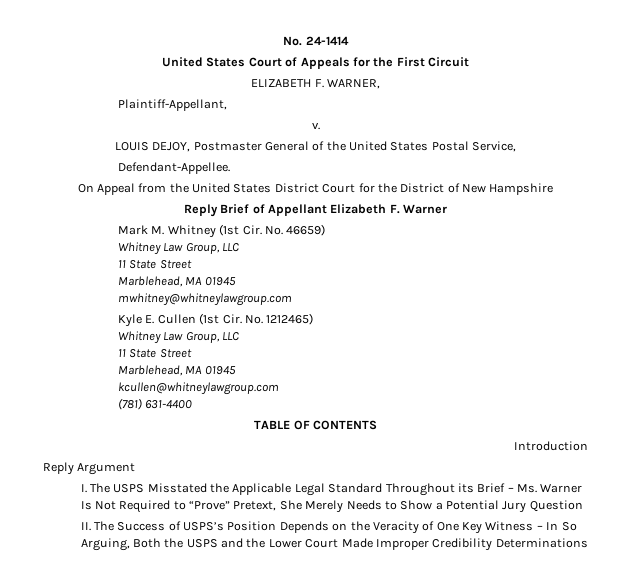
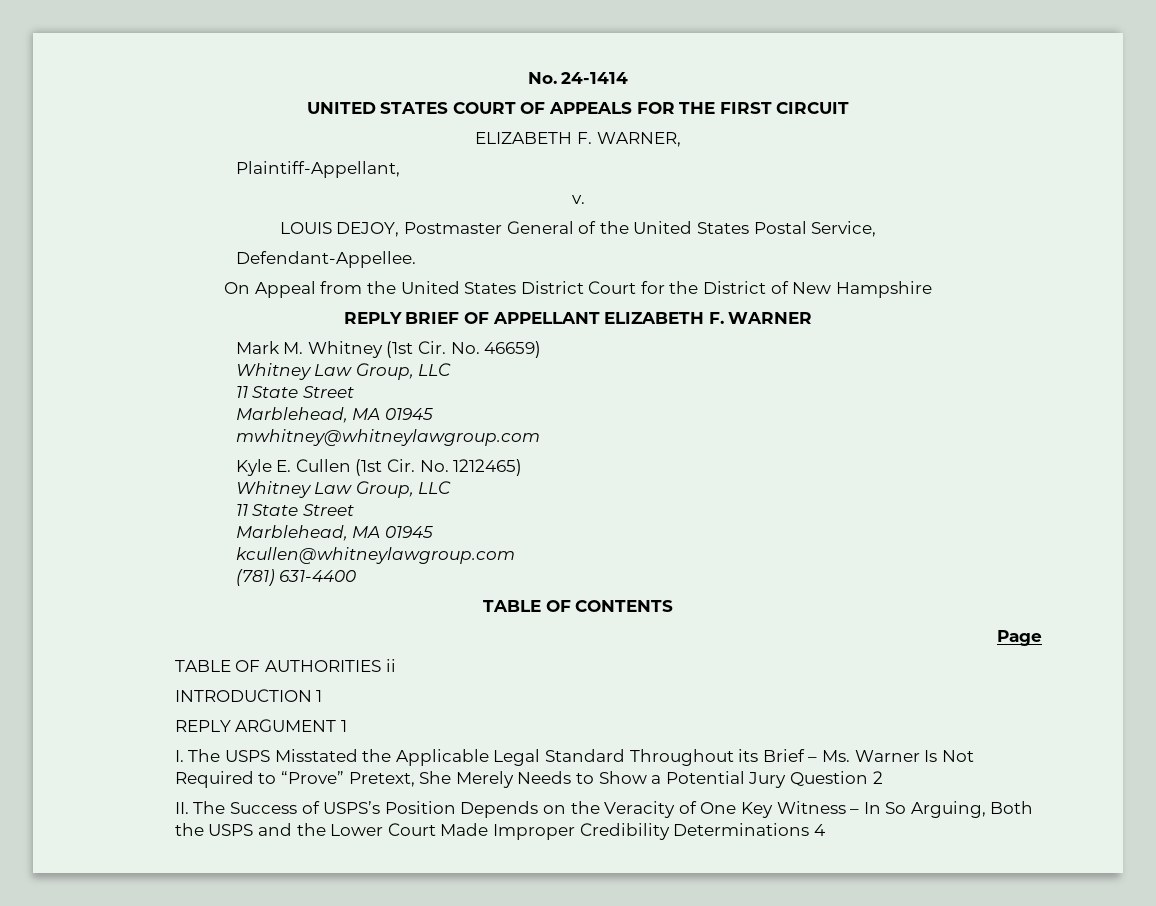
- United States Court of Appeals for the First Circuit
+ UNITED STATES COURT OF APPEALS FOR THE FIRST CIRCUIT
- Reply Brief of Appellant Elizabeth F. Warner
+ REPLY BRIEF OF APPELLANT ELIZABETH F. WARNER
- Introduction
- Reply Argument
+ Page
+ TABLE OF AUTHORITIES ii
+ INTRODUCTION 1
+ REPLY ARGUMENT 1
- I. The USPS Misstated the Applicable Legal Standard Throughout its Brief – Ms. Warner Is Not Required to “Prove” Pretext, She Merely Needs to Show a Potential Jury Question
+ I. The USPS Misstated the Applicable Legal Standard Throughout its Brief – Ms. Warner Is Not Required to “Prove” Pretext, She Merely Needs to Show a Potential Jury Question 2
- II. The Success of USPS’s Position Depends on the Veracity of One Key Witness – In So Arguing, Both the USPS and the Lower Court Made Improper Credibility Determinations
+ II. The Success of USPS’s Position Depends on the Veracity of One Key Witness – In So Arguing, Both the USPS and the Lower Court Made Improper Credibility Determinations 4

